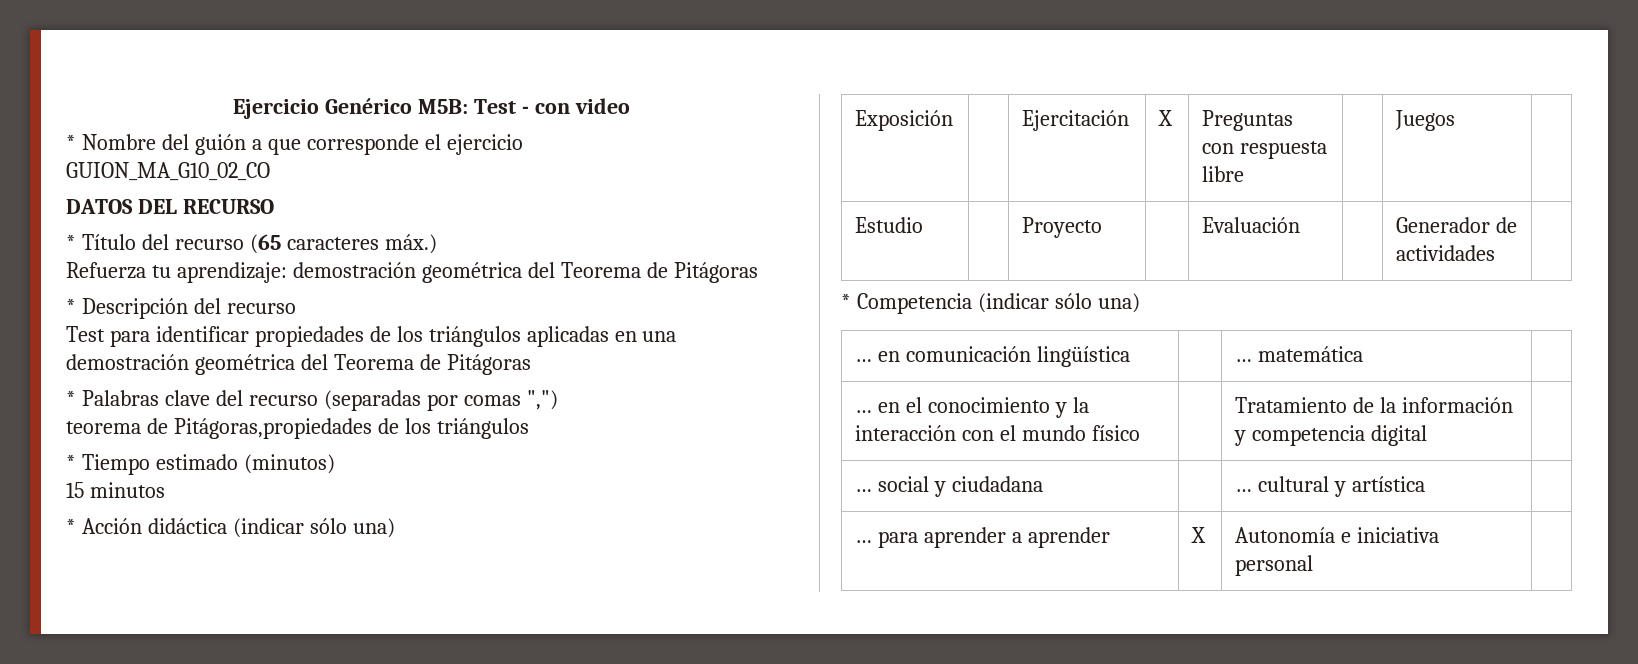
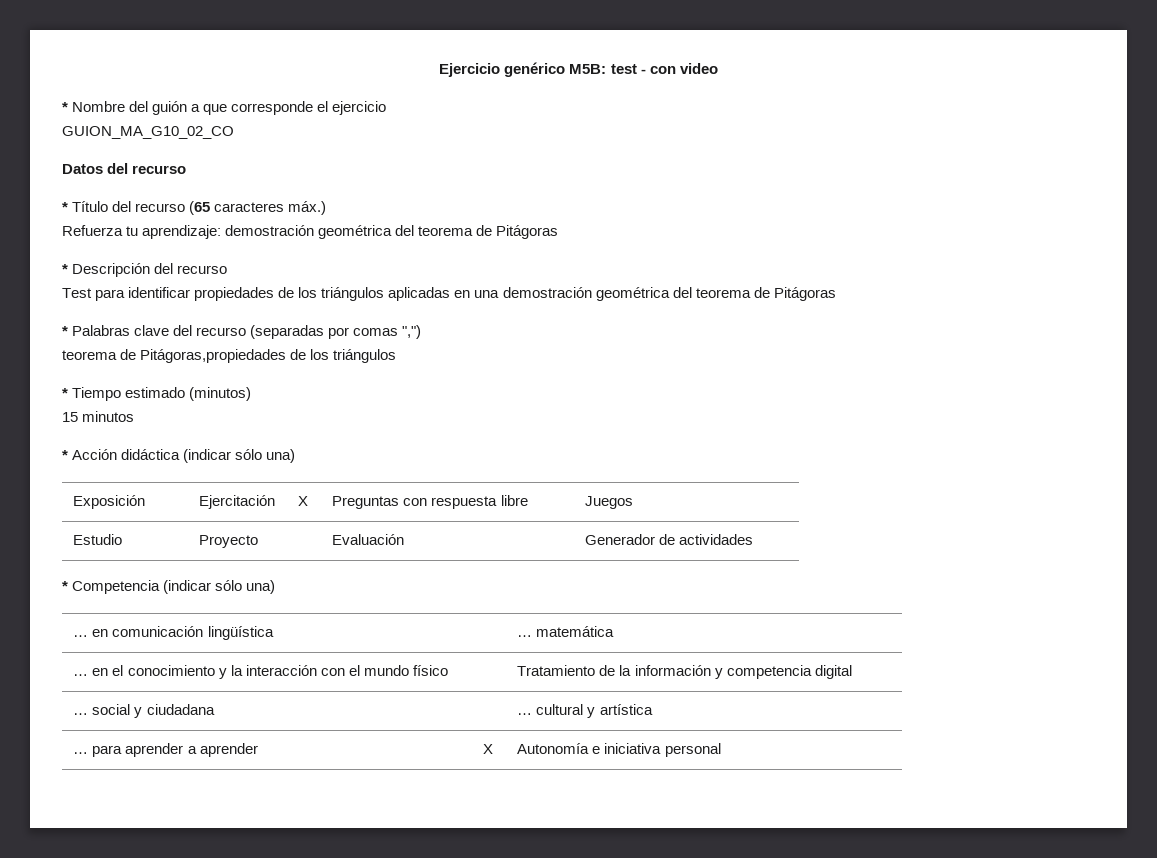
- Ejercicio Genérico M5B: Test - con video
+ Ejercicio genérico M5B: test - con video
- DATOS DEL RECURSO
+ Datos del recurso
- Refuerza tu aprendizaje: demostración geométrica del Teorema de Pitágoras
+ Refuerza tu aprendizaje: demostración geométrica del teorema de Pitágoras
- Test para identificar propiedades de los triángulos aplicadas en una demostración geométrica del Teorema de Pitágoras
+ Test para identificar propiedades de los triángulos aplicadas en una demostración geométrica del teorema de Pitágoras

